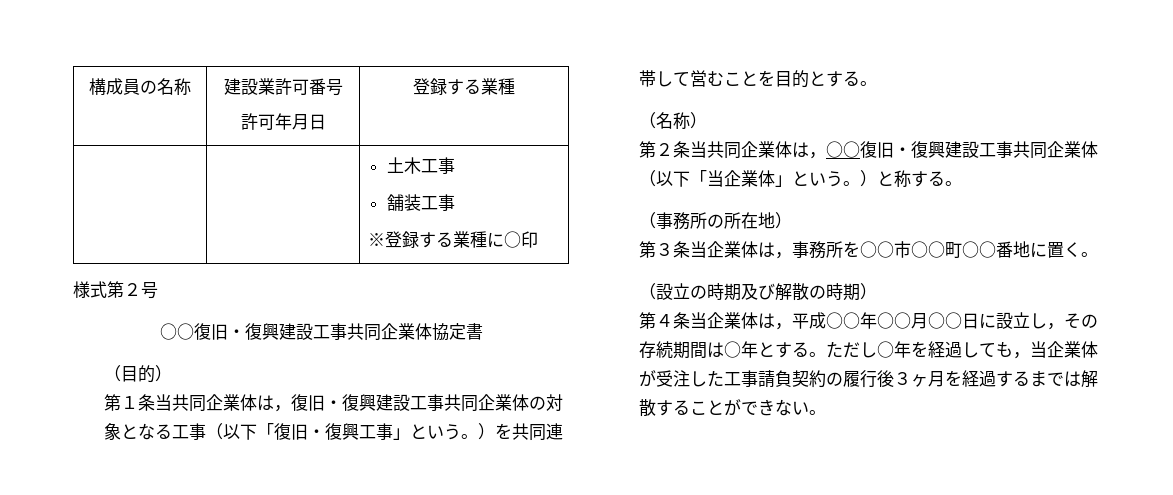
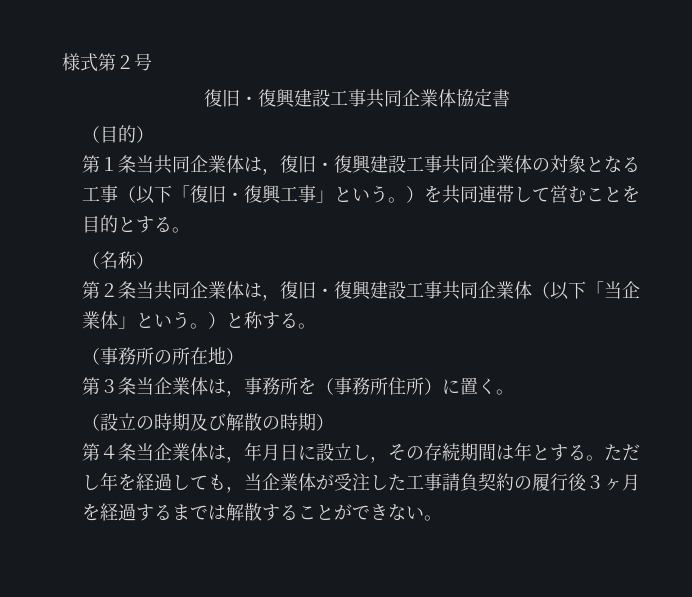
- 構成員の名称 | 建設業許可番号
- 許可年月日 | 登録する業種
- | | 土木工事
- 舗装工事
- ※登録する業種に○印
- ○○復旧・復興建設工事共同企業体協定書
+ 復旧・復興建設工事共同企業体協定書
- 第２条当共同企業体は，○○復旧・復興建設工事共同企業体（以下「当企業体」という。）と称する。
+ 第２条当共同企業体は，復旧・復興建設工事共同企業体（以下「当企業体」という。）と称する。
- 第３条当企業体は，事務所を○○市○○町○○番地に置く。
+ 第３条当企業体は，事務所を（事務所住所）に置く。
- 第４条当企業体は，平成○○年○○月○○日に設立し，その存続期間は○年とする。
+ 第４条当企業体は，年月日に設立し，その存続期間は年とする。
- ただし○年を経過しても，当企業体が受注した工事請負契約の履行後３ヶ月を経過するまでは解散することができない。
+ ただし年を経過しても，当企業体が受注した工事請負契約の履行後３ヶ月を経過するまでは解散することができない。

